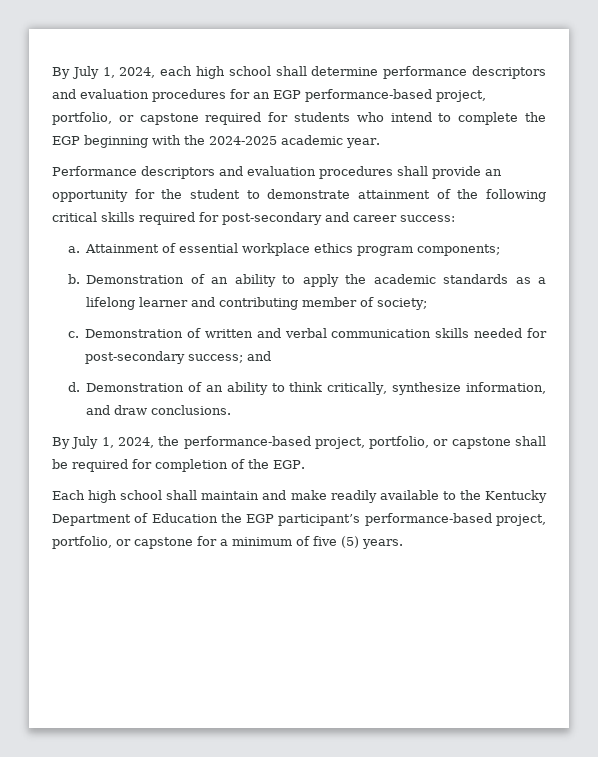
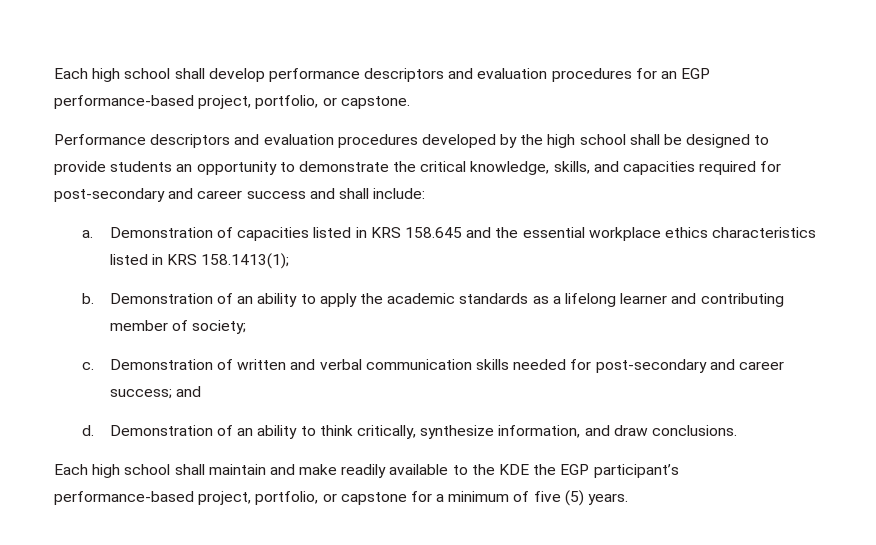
- By July 1, 2024, each high school shall determine performance descriptors and evaluation procedures for an EGP performance-based project, portfolio, or capstone required for students who intend to complete the EGP beginning with the 2024-2025 academic year.
+ Each high school shall develop performance descriptors and evaluation procedures for an EGP performance-based project, portfolio, or capstone.
- Performance descriptors and evaluation procedures shall provide an opportunity for the student to demonstrate attainment of the following critical skills required for post-secondary and career success:
- a. Attainment of essential workplace ethics program components;
+ Performance descriptors and evaluation procedures developed by the high school shall be designed to provide students an opportunity to demonstrate the critical knowledge, skills, and capacities required for post-secondary and career success and shall include:
+ a. Demonstration of capacities listed in KRS 158.645 and the essential workplace ethics characteristics listed in KRS 158.1413(1);
- Demonstration of written and verbal communication skills needed for post-secondary success; and
+ Demonstration of written and verbal communication skills needed for post-secondary and career success; and
- By July 1, 2024, the performance-based project, portfolio, or capstone shall be required for completion of the EGP.
- Each high school shall maintain and make readily available to the Kentucky Department of Education the EGP participant’s performance-based project, portfolio, or capstone for a minimum of five (5) years.
+ Each high school shall maintain and make readily available to the KDE the EGP participant’s performance-based project, portfolio, or capstone for a minimum of five (5) years.

